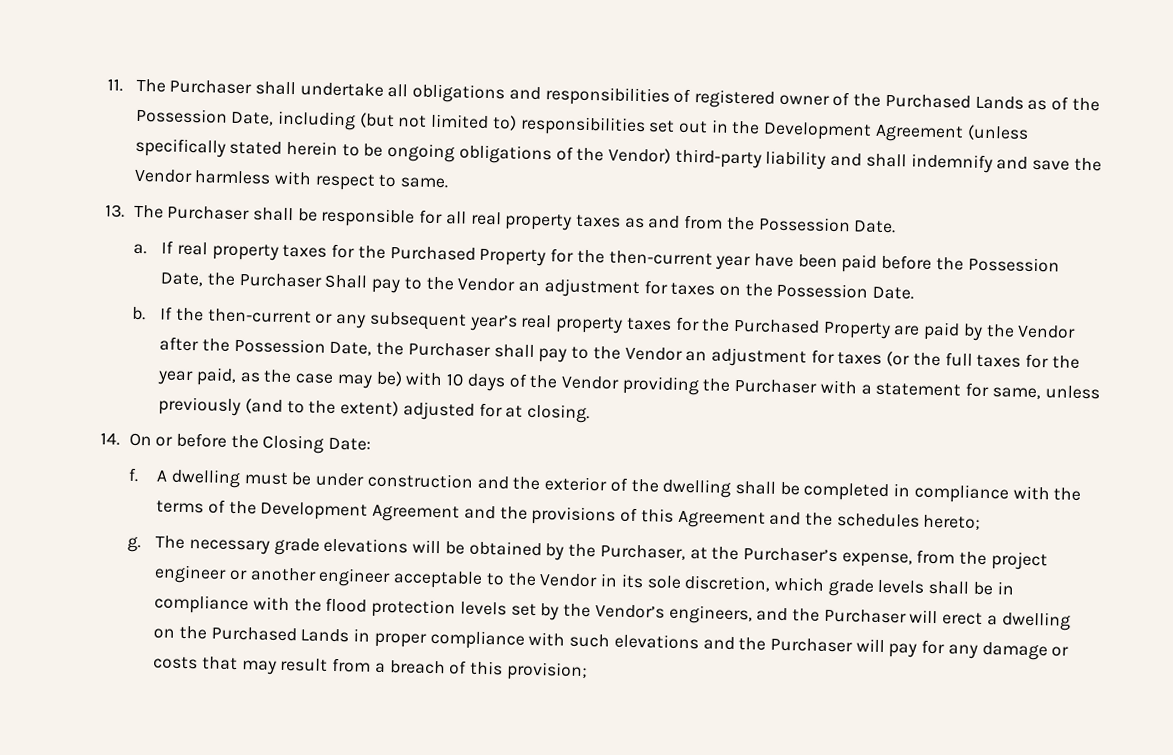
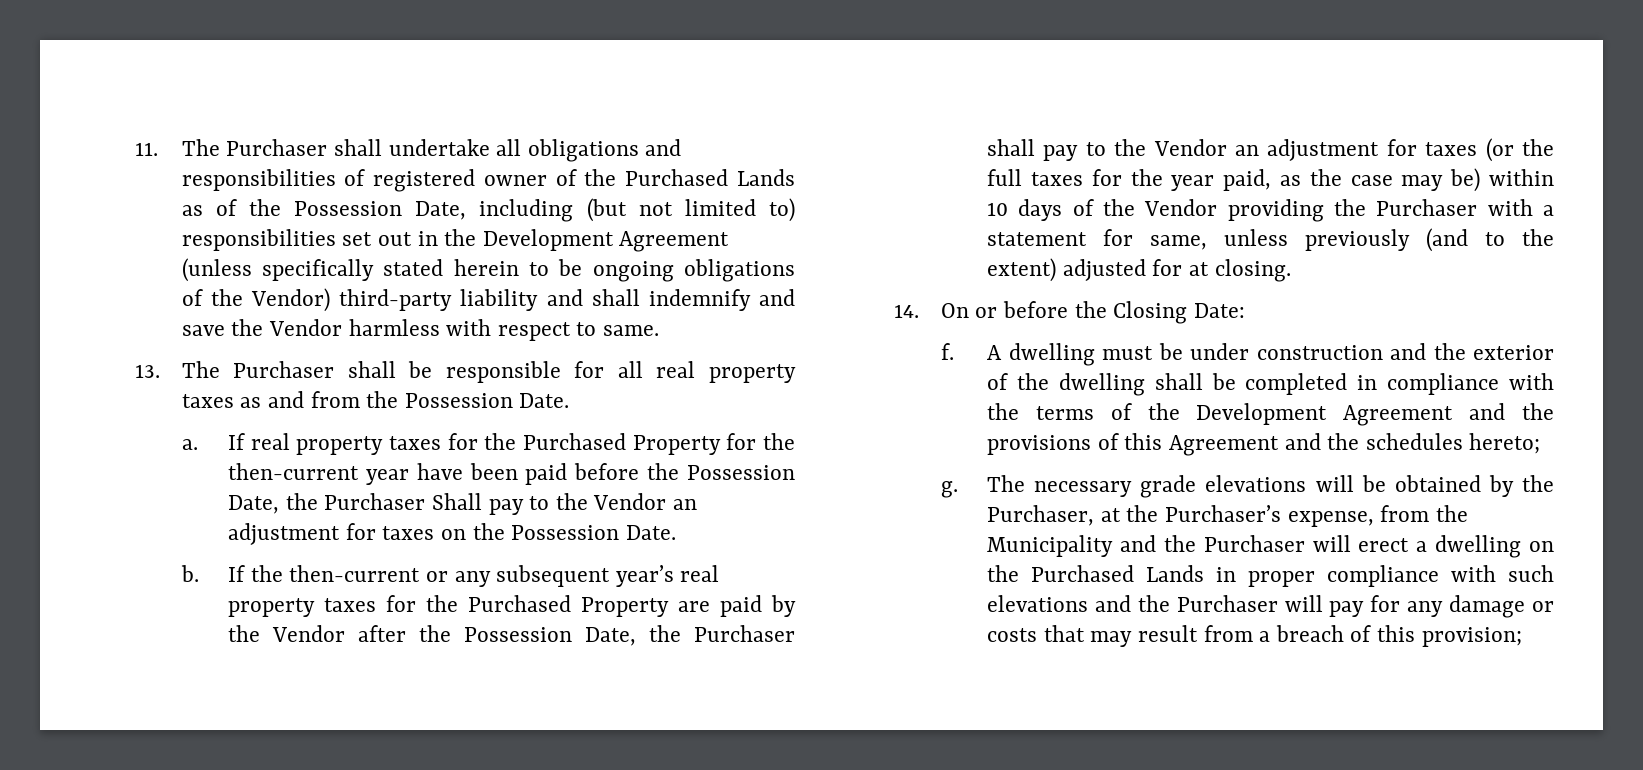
- If the then-current or any subsequent year’s real property taxes for the Purchased Property are paid by the Vendor after the Possession Date, the Purchaser shall pay to the Vendor an adjustment for taxes (or the full taxes for the year paid, as the case may be) with 10 days of the Vendor providing the Purchaser with a statement for same, unless previously (and to the extent) adjusted for at closing.
+ If the then-current or any subsequent year’s real property taxes for the Purchased Property are paid by the Vendor after the Possession Date, the Purchaser shall pay to the Vendor an adjustment for taxes (or the full taxes for the year paid, as the case may be) within 10 days of the Vendor providing the Purchaser with a statement for same, unless previously (and to the extent) adjusted for at closing.
- The necessary grade elevations will be obtained by the Purchaser, at the Purchaser’s expense, from the project engineer or another engineer acceptable to the Vendor in its sole discretion, which grade levels shall be in compliance with the flood protection levels set by the Vendor’s engineers, and the Purchaser will erect a dwelling on the Purchased Lands in proper compliance with such elevations and the Purchaser will pay for any damage or costs that may result from a breach of this provision;
+ The necessary grade elevations will be obtained by the Purchaser, at the Purchaser’s expense, from the Municipality and the Purchaser will erect a dwelling on the Purchased Lands in proper compliance with such elevations and the Purchaser will pay for any damage or costs that may result from a breach of this provision;

